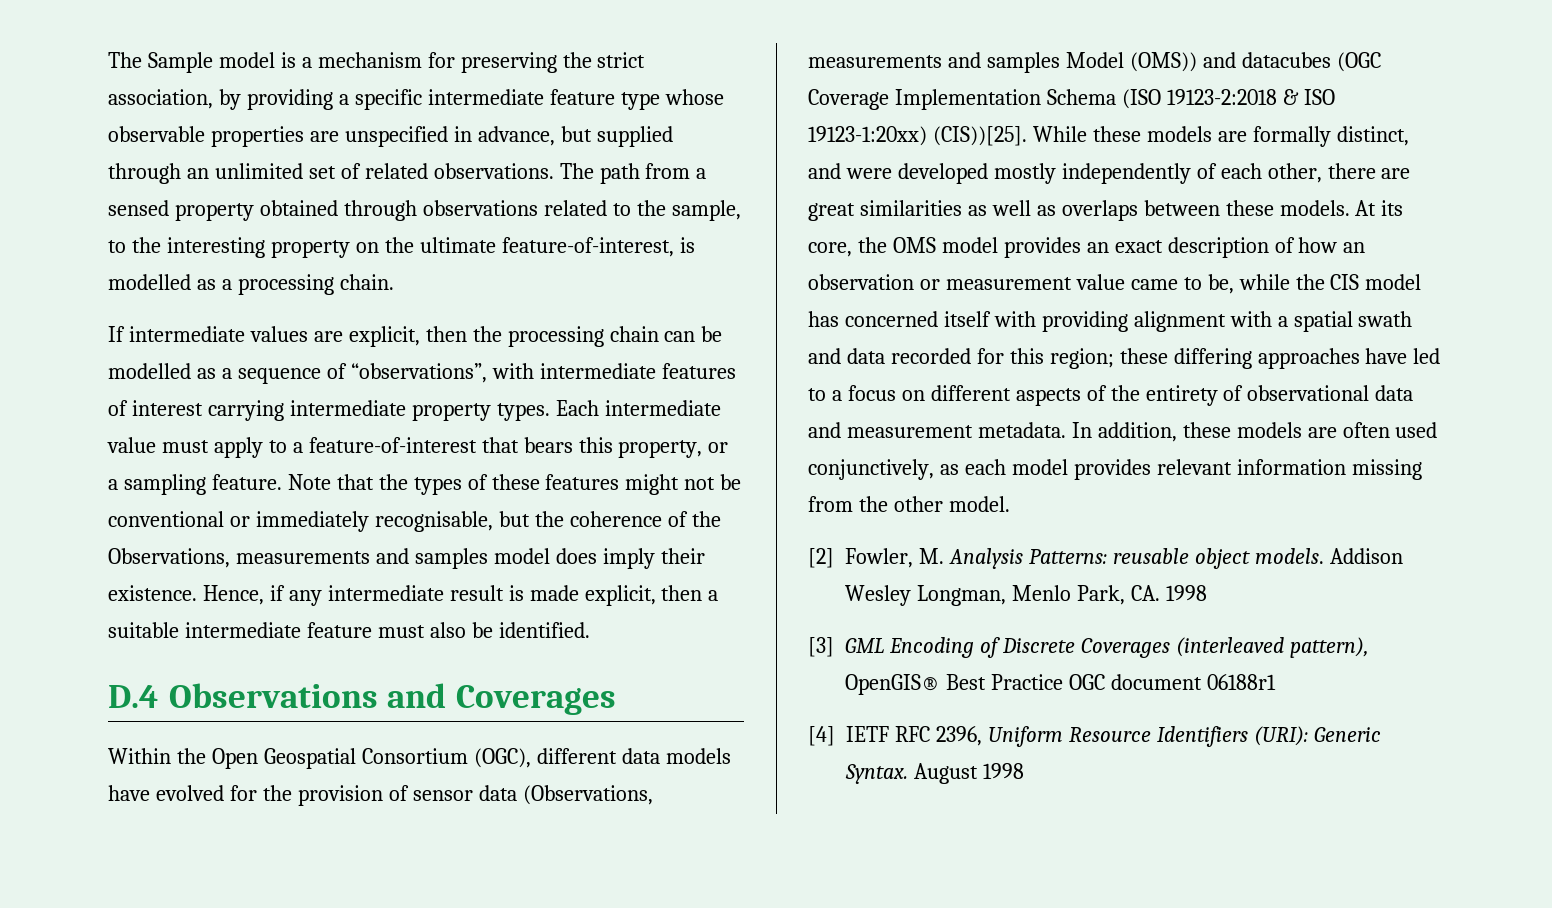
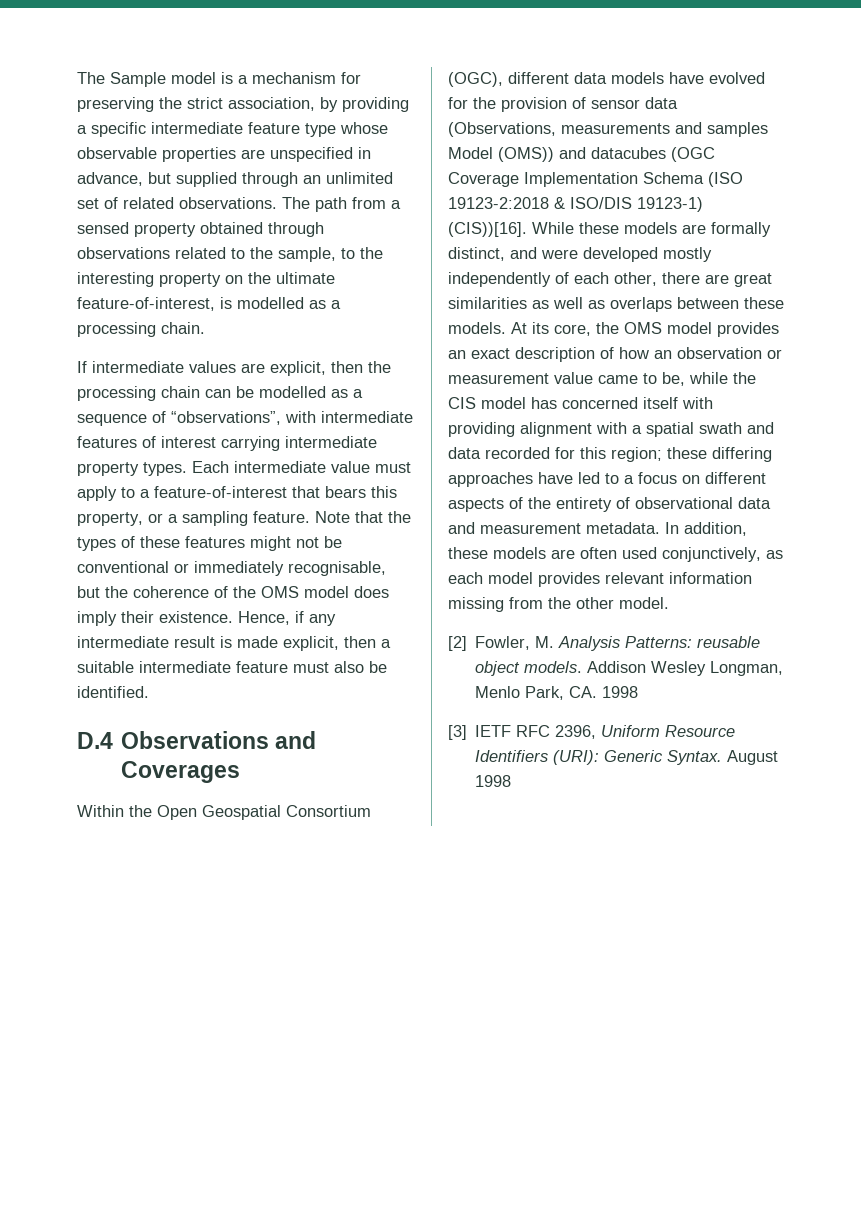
- Note that the types of these features might not be conventional or immediately recognisable, but the coherence of the Observations, measurements and samples model does imply their existence.
+ Note that the types of these features might not be conventional or immediately recognisable, but the coherence of the OMS model does imply their existence.
- Within the Open Geospatial Consortium (OGC), different data models have evolved for the provision of sensor data (Observations, measurements and samples Model (OMS)) and datacubes (OGC Coverage Implementation Schema (ISO 19123-2:2018 & ISO 19123-1:20xx) (CIS))[25].
+ Within the Open Geospatial Consortium (OGC), different data models have evolved for the provision of sensor data (Observations, measurements and samples Model (OMS)) and datacubes (OGC Coverage Implementation Schema (ISO 19123-2:2018 & ISO/DIS 19123-1) (CIS))[16].
- [3] GML Encoding of Discrete Coverages (interleaved pattern), OpenGIS® Best Practice OGC document 06188r1
- [4] IETF RFC 2396, Uniform Resource Identifiers (URI): Generic Syntax.
+ [3] IETF RFC 2396, Uniform Resource Identifiers (URI): Generic Syntax.

